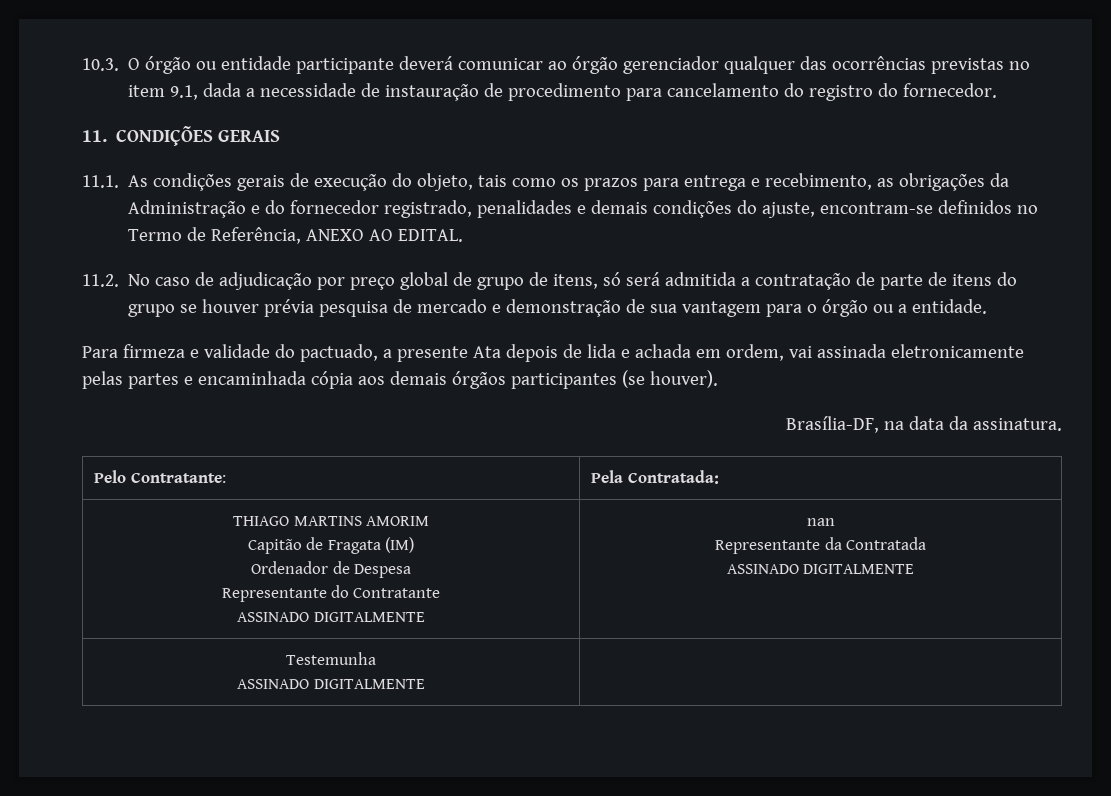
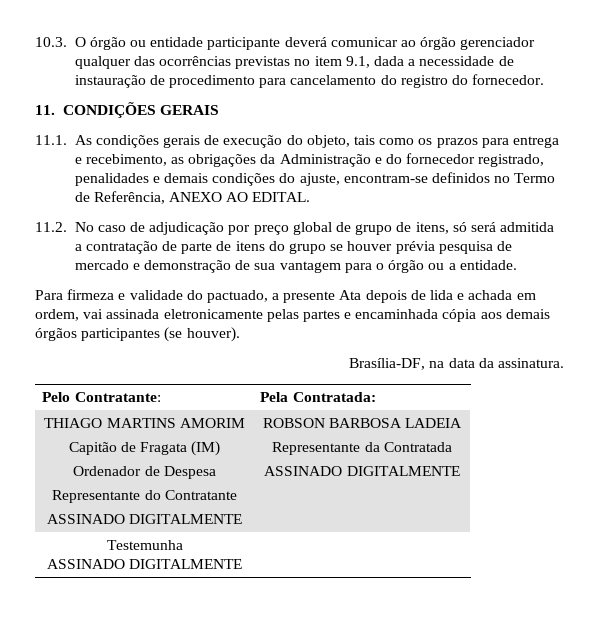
  THIAGO MARTINS AMORIM
  Capitão de Fragata (IM)
  Ordenador de Despesa
  Representante do Contratante
- ASSINADO DIGITALMENTE | nan
+ ASSINADO DIGITALMENTE | ROBSON BARBOSA LADEIA

